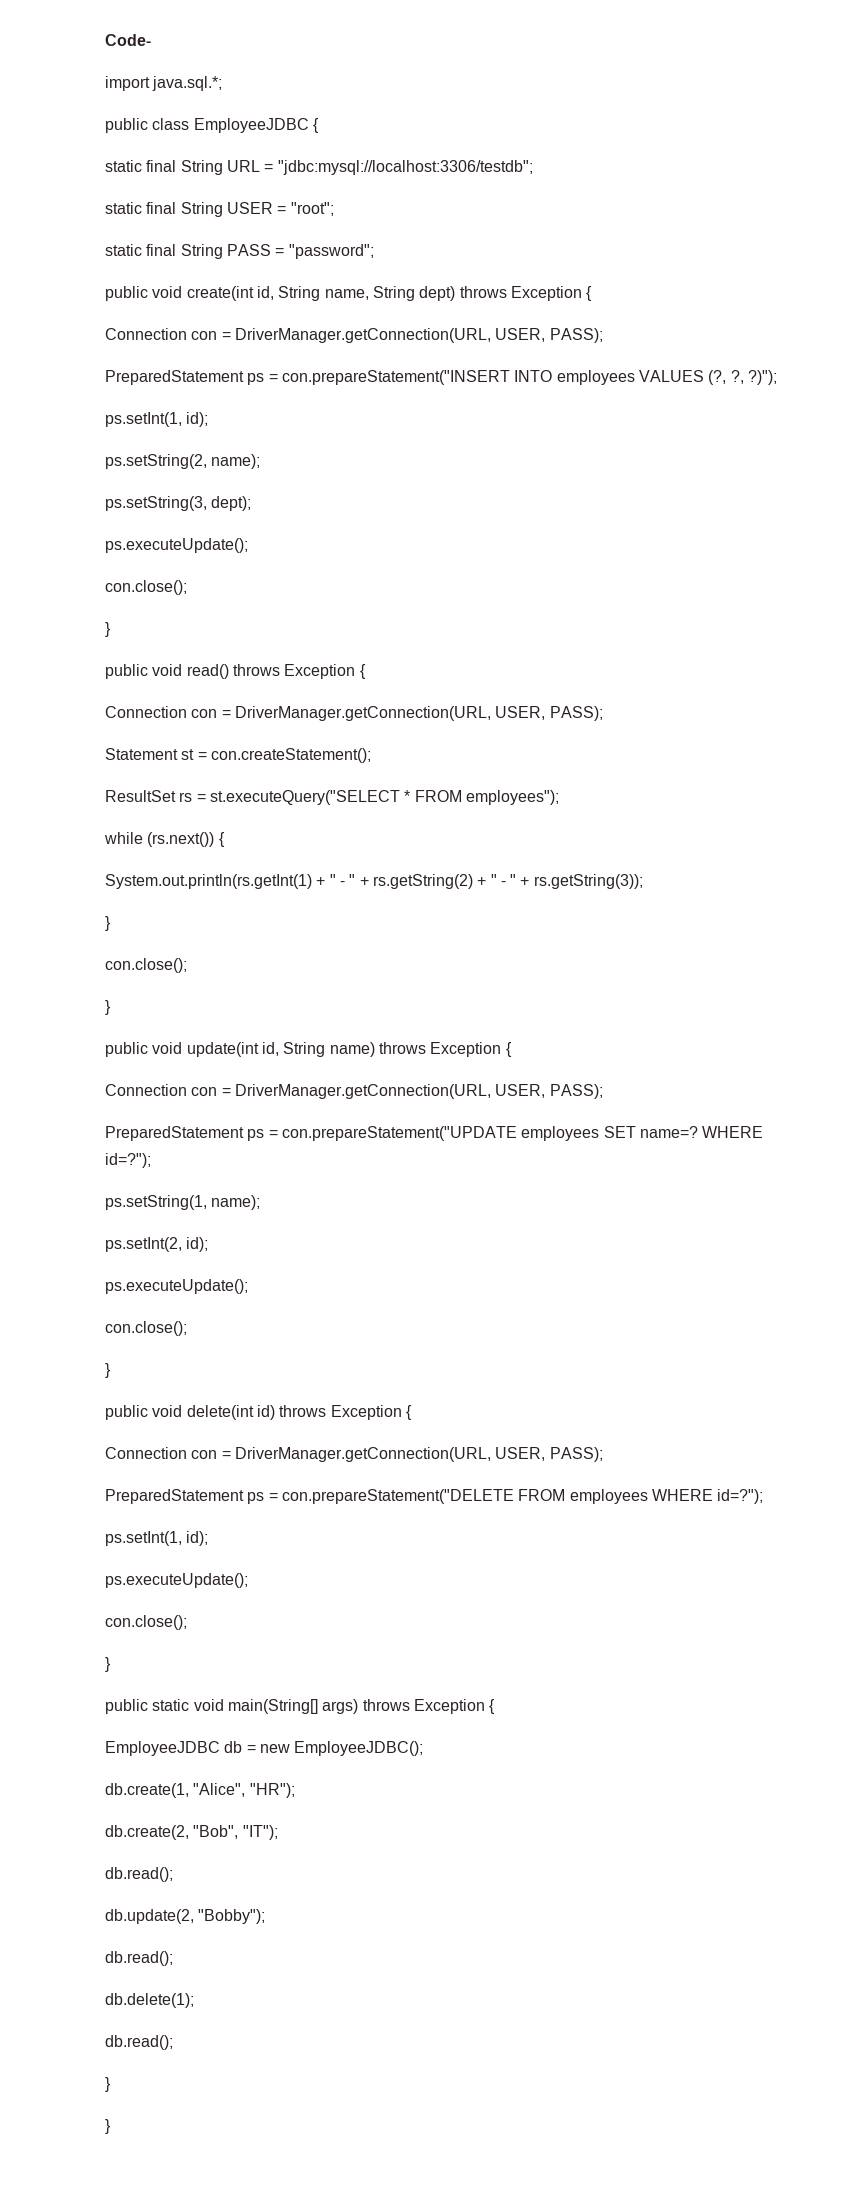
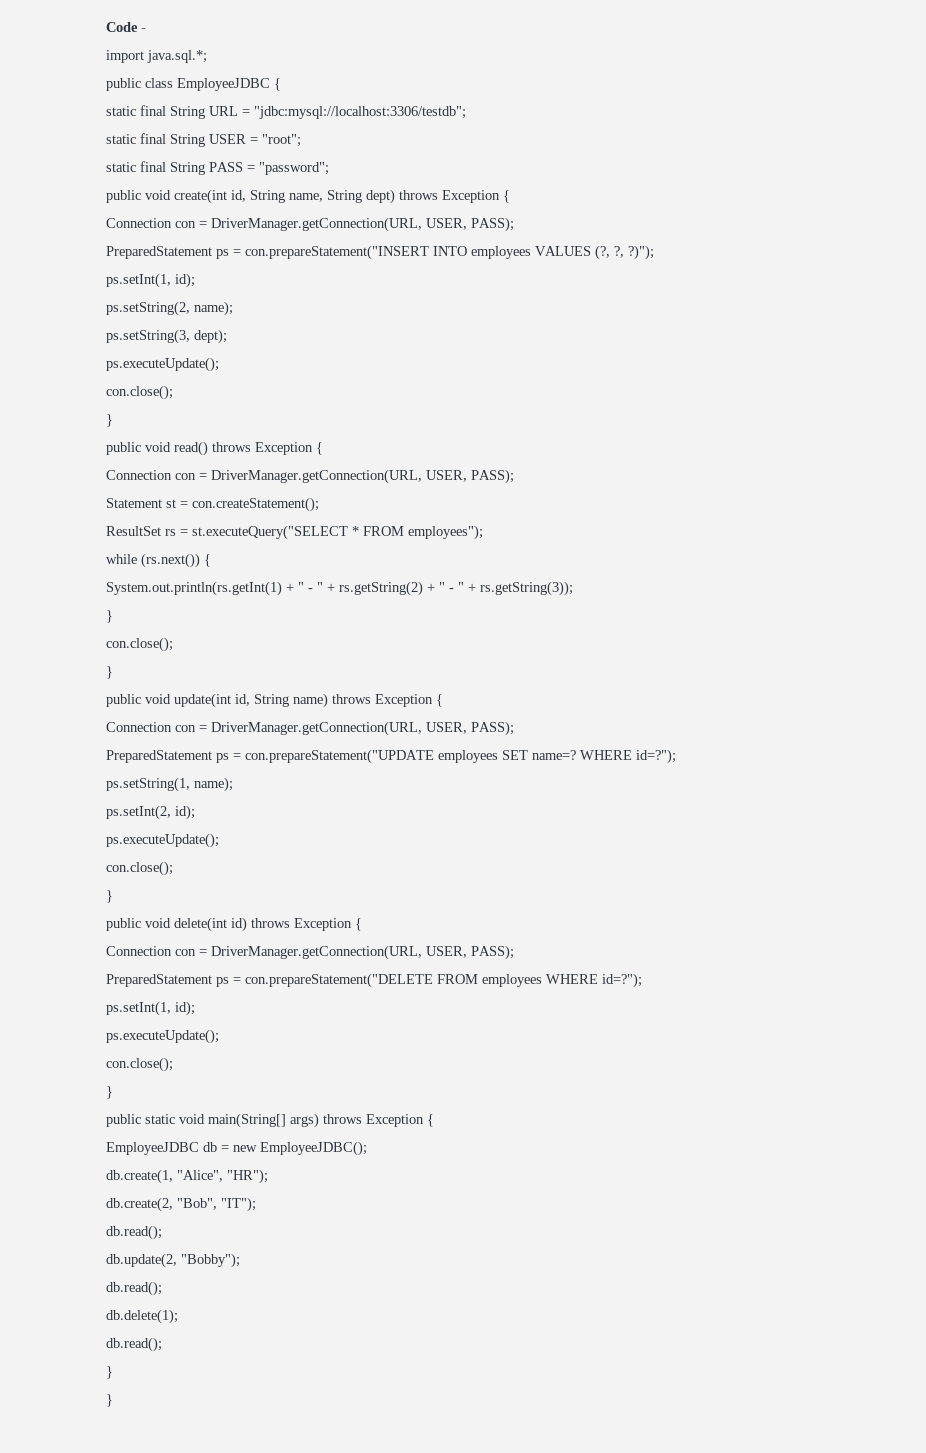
- Code-
+ Code -

